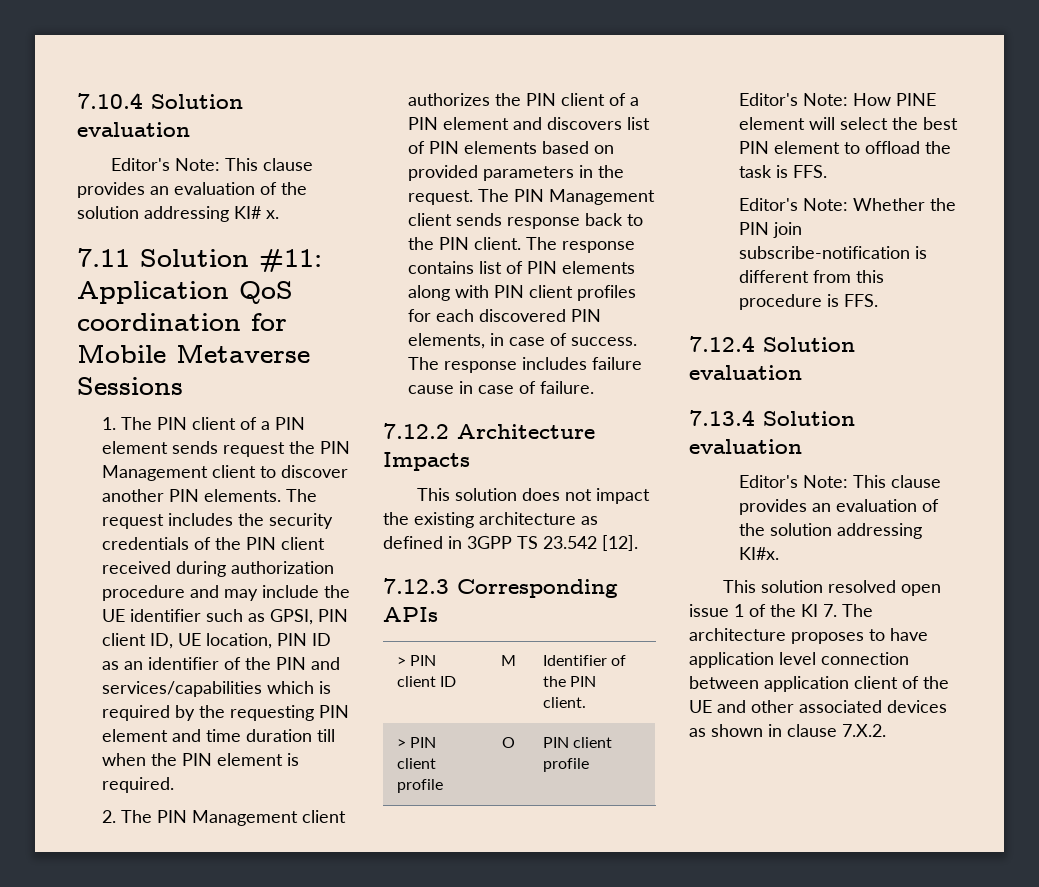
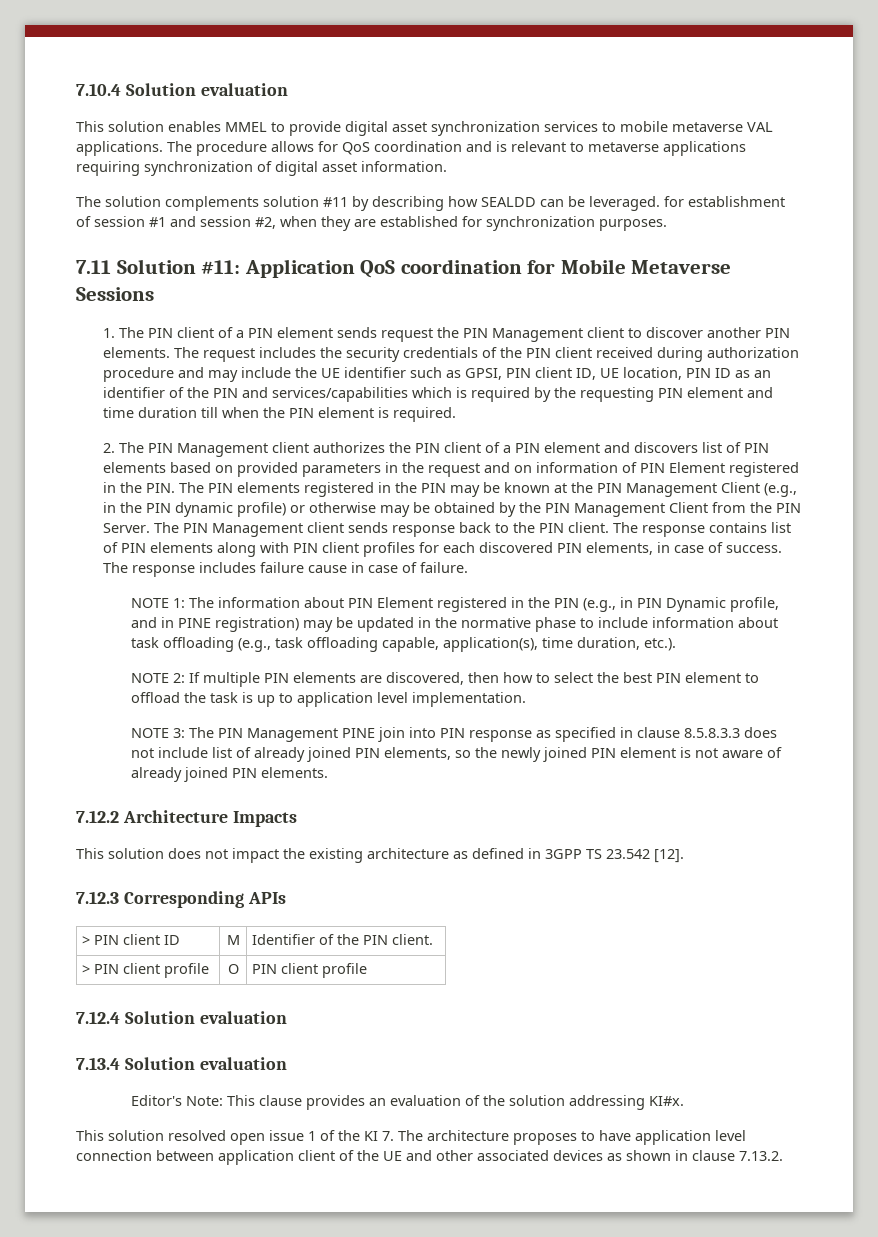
- Editor's Note: This clause provides an evaluation of the solution addressing KI# x.
+ This solution enables MMEL to provide digital asset synchronization services to mobile metaverse VAL applications. The procedure allows for QoS coordination and is relevant to metaverse applications requiring synchronization of digital asset information.
+ The solution complements solution #11 by describing how SEALDD can be leveraged. for establishment of session #1 and session #2, when they are established for synchronization purposes.
- 2. The PIN Management client authorizes the PIN client of a PIN element and discovers list of PIN elements based on provided parameters in the request.
+ 2. The PIN Management client authorizes the PIN client of a PIN element and discovers list of PIN elements based on provided parameters in the request and on information of PIN Element registered in the PIN. The PIN elements registered in the PIN may be known at the PIN Management Client (e.g., in the PIN dynamic profile) or otherwise may be obtained by the PIN Management Client from the PIN Server.
+ NOTE 1: The information about PIN Element registered in the PIN (e.g., in PIN Dynamic profile, and in PINE registration) may be updated in the normative phase to include information about task offloading (e.g., task offloading capable, application(s), time duration, etc.).
+ NOTE 2: If multiple PIN elements are discovered, then how to select the best PIN element to offload the task is up to application level implementation.
+ NOTE 3: The PIN Management PINE join into PIN response as specified in clause 8.5.8.3.3 does not include list of already joined PIN elements, so the newly joined PIN element is not aware of already joined PIN elements.
- Editor's Note: How PINE element will select the best PIN element to offload the task is FFS.
- Editor's Note: Whether the PIN join subscribe-notification is different from this procedure is FFS.
- This solution resolved open issue 1 of the KI 7. The architecture proposes to have application level connection between application client of the UE and other associated devices as shown in clause 7.X.2.
+ This solution resolved open issue 1 of the KI 7. The architecture proposes to have application level connection between application client of the UE and other associated devices as shown in clause 7.13.2.

